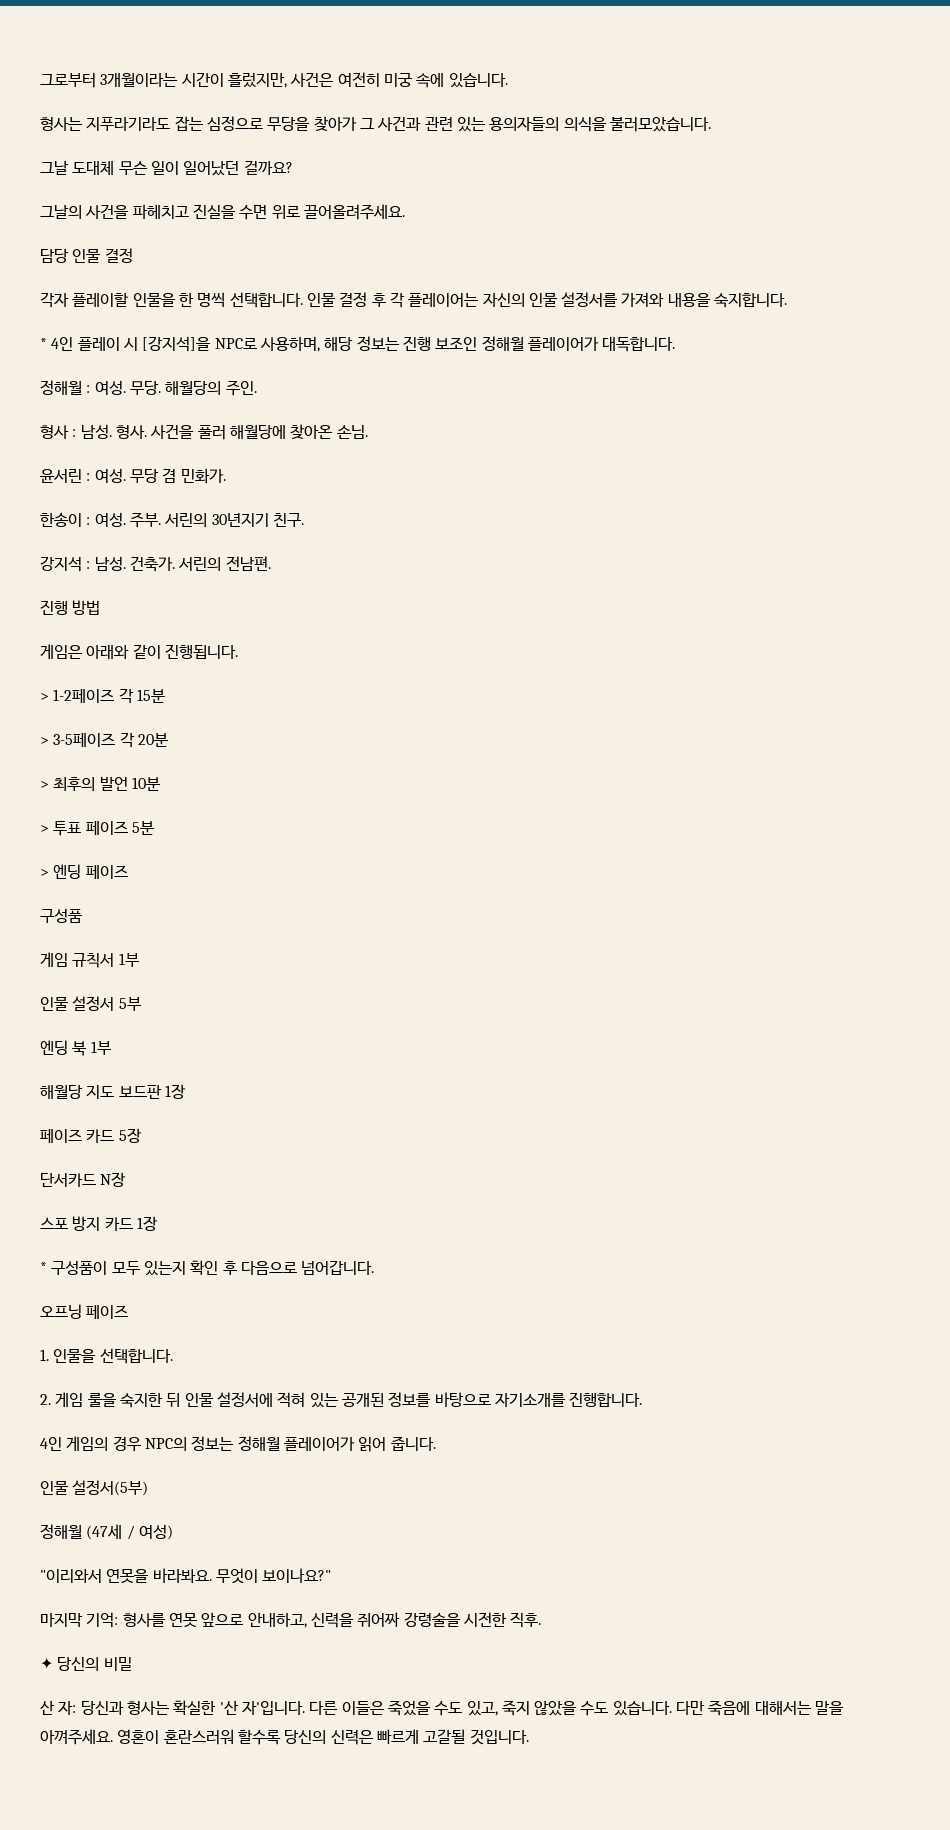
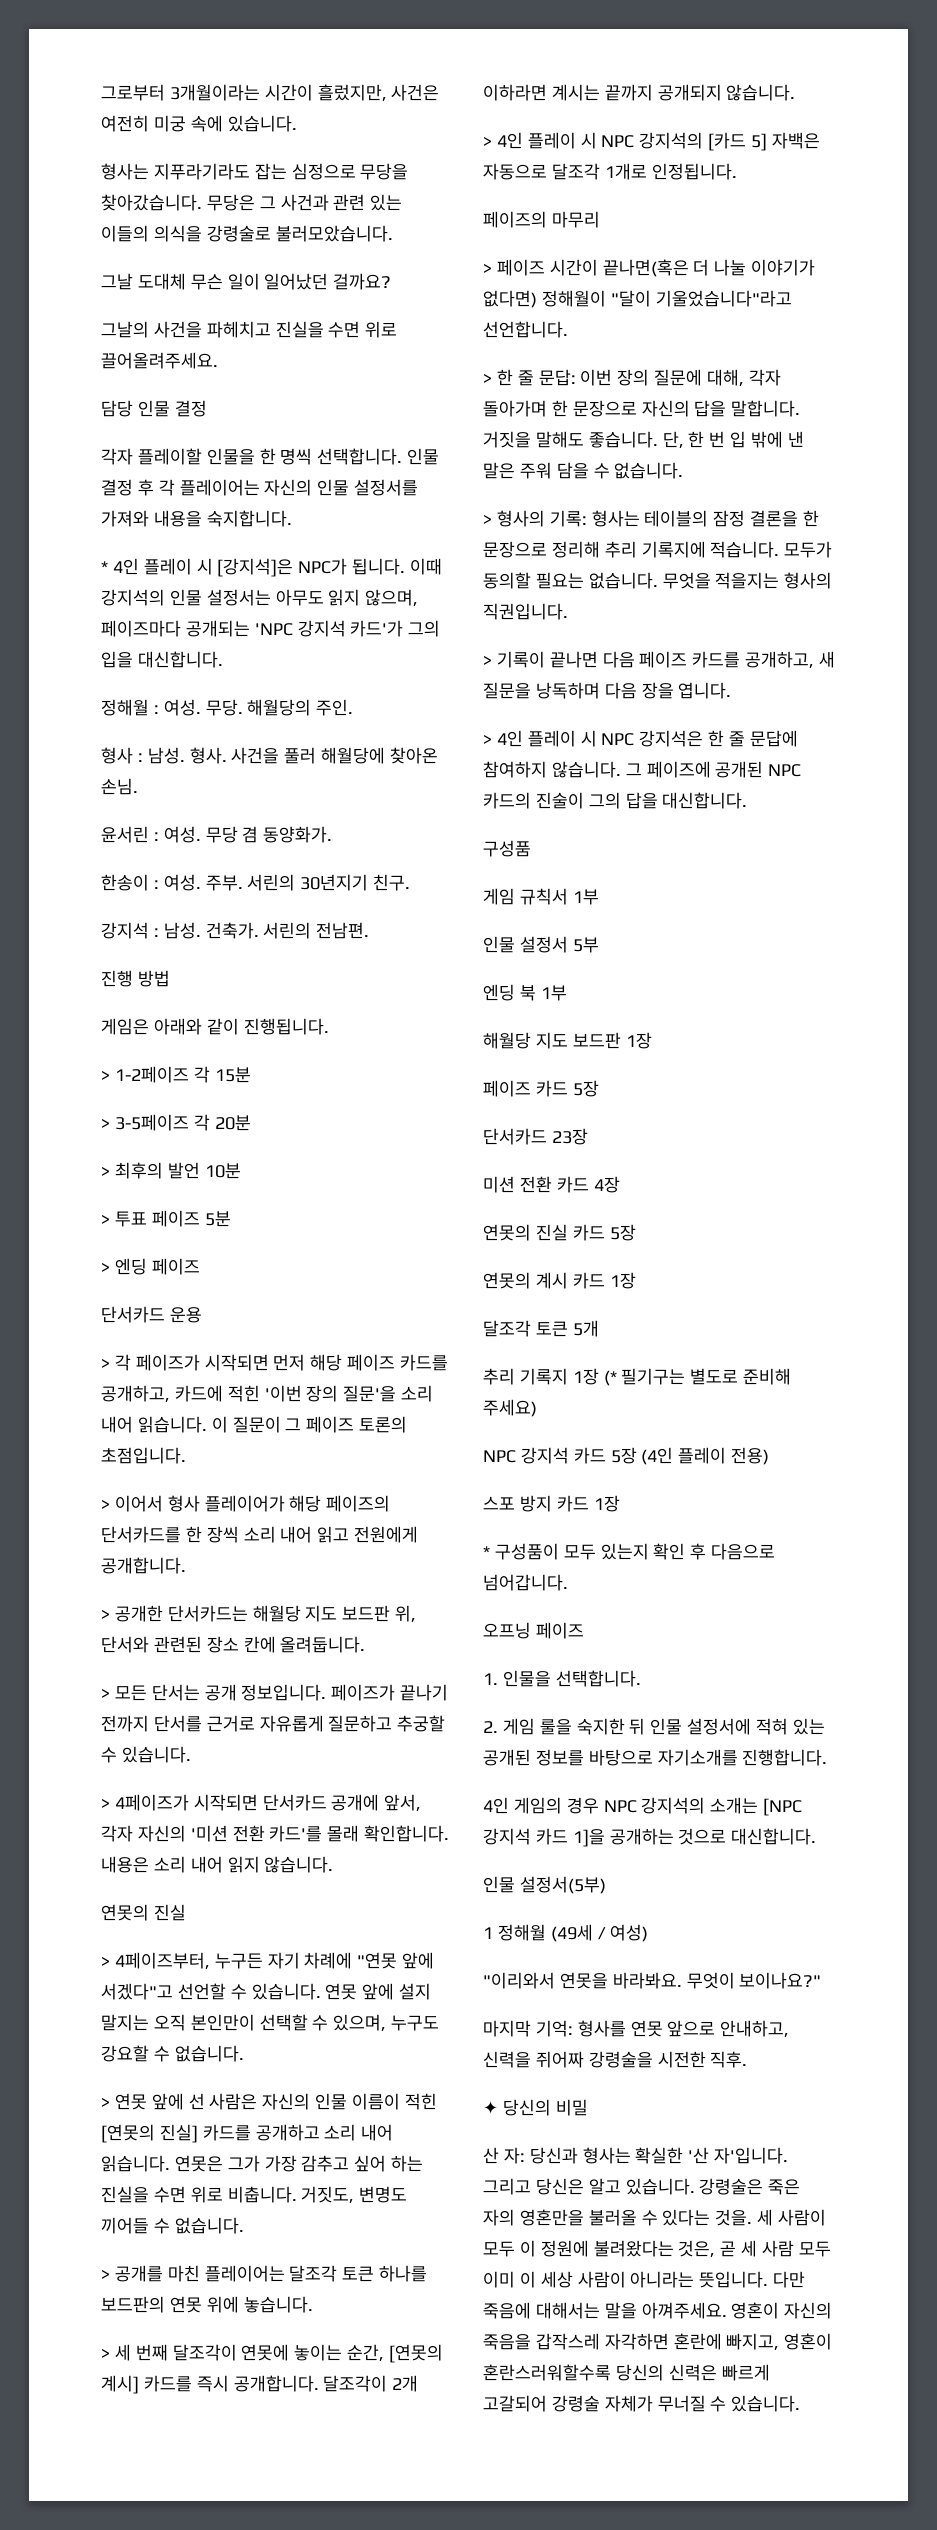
- 형사는 지푸라기라도 잡는 심정으로 무당을 찾아가 그 사건과 관련 있는 용의자들의 의식을 불러모았습니다.
+ 형사는 지푸라기라도 잡는 심정으로 무당을 찾아갔습니다. 무당은 그 사건과 관련 있는 이들의 의식을 강령술로 불러모았습니다.
- * 4인 플레이 시 [강지석]을 NPC로 사용하며, 해당 정보는 진행 보조인 정해월 플레이어가 대독합니다.
+ * 4인 플레이 시 [강지석]은 NPC가 됩니다. 이때 강지석의 인물 설정서는 아무도 읽지 않으며, 페이즈마다 공개되는 'NPC 강지석 카드'가 그의 입을 대신합니다.
- 무당 겸 민화가.
+ 무당 겸 동양화가.
+ 단서카드 운용
+ > 각 페이즈가 시작되면 먼저 해당 페이즈 카드를 공개하고, 카드에 적힌 '이번 장의 질문'을 소리 내어 읽습니다. 이 질문이 그 페이즈 토론의 초점입니다.
+ > 이어서 형사 플레이어가 해당 페이즈의 단서카드를 한 장씩 소리 내어 읽고 전원에게 공개합니다.
+ > 공개한 단서카드는 해월당 지도 보드판 위, 단서와 관련된 장소 칸에 올려둡니다.
+ > 모든 단서는 공개 정보입니다. 페이즈가 끝나기 전까지 단서를 근거로 자유롭게 질문하고 추궁할 수 있습니다.
+ > 4페이즈가 시작되면 단서카드 공개에 앞서, 각자 자신의 '미션 전환 카드'를 몰래 확인합니다. 내용은 소리 내어 읽지 않습니다.
+ 연못의 진실
+ > 4페이즈부터, 누구든 자기 차례에 "연못 앞에 서겠다"고 선언할 수 있습니다. 연못 앞에 설지 말지는 오직 본인만이 선택할 수 있으며, 누구도 강요할 수 없습니다.
+ > 연못 앞에 선 사람은 자신의 인물 이름이 적힌 [연못의 진실] 카드를 공개하고 소리 내어 읽습니다. 연못은 그가 가장 감추고 싶어 하는 진실을 수면 위로 비춥니다. 거짓도, 변명도 끼어들 수 없습니다.
+ > 공개를 마친 플레이어는 달조각 토큰 하나를 보드판의 연못 위에 놓습니다.
+ > 세 번째 달조각이 연못에 놓이는 순간, [연못의 계시] 카드를 즉시 공개합니다. 달조각이 2개 이하라면 계시는 끝까지 공개되지 않습니다.
+ > 4인 플레이 시 NPC 강지석의 [카드 5] 자백은 자동으로 달조각 1개로 인정됩니다.
+ 페이즈의 마무리
+ > 페이즈 시간이 끝나면(혹은 더 나눌 이야기가 없다면) 정해월이 "달이 기울었습니다"라고 선언합니다.
+ > 한 줄 문답: 이번 장의 질문에 대해, 각자 돌아가며 한 문장으로 자신의 답을 말합니다. 거짓을 말해도 좋습니다. 단, 한 번 입 밖에 낸 말은 주워 담을 수 없습니다.
+ > 형사의 기록: 형사는 테이블의 잠정 결론을 한 문장으로 정리해 추리 기록지에 적습니다. 모두가 동의할 필요는 없습니다. 무엇을 적을지는 형사의 직권입니다.
+ > 기록이 끝나면 다음 페이즈 카드를 공개하고, 새 질문을 낭독하며 다음 장을 엽니다.
+ > 4인 플레이 시 NPC 강지석은 한 줄 문답에 참여하지 않습니다. 그 페이즈에 공개된 NPC 카드의 진술이 그의 답을 대신합니다.
- 단서카드 N장
+ 단서카드 23장
+ 미션 전환 카드 4장
+ 연못의 진실 카드 5장
+ 연못의 계시 카드 1장
+ 달조각 토큰 5개
+ 추리 기록지 1장 (* 필기구는 별도로 준비해 주세요)
+ NPC 강지석 카드 5장 (4인 플레이 전용)
- 4인 게임의 경우 NPC의 정보는 정해월 플레이어가 읽어 줍니다.
+ 4인 게임의 경우 NPC 강지석의 소개는 [NPC 강지석 카드 1]을 공개하는 것으로 대신합니다.
- 정해월 (47세 / 여성)
+ 1 정해월 (49세 / 여성)
- 다른 이들은 죽었을 수도 있고, 죽지 않았을 수도 있습니다.
+ 그리고 당신은 알고 있습니다. 강령술은 죽은 자의 영혼만을 불러올 수 있다는 것을. 세 사람이 모두 이 정원에 불려왔다는 것은, 곧 세 사람 모두 이미 이 세상 사람이 아니라는 뜻입니다.
- 영혼이 혼란스러워 할수록 당신의 신력은 빠르게 고갈될 것입니다.
+ 영혼이 자신의 죽음을 갑작스레 자각하면 혼란에 빠지고, 영혼이 혼란스러워할수록 당신의 신력은 빠르게 고갈되어 강령술 자체가 무너질 수 있습니다.

